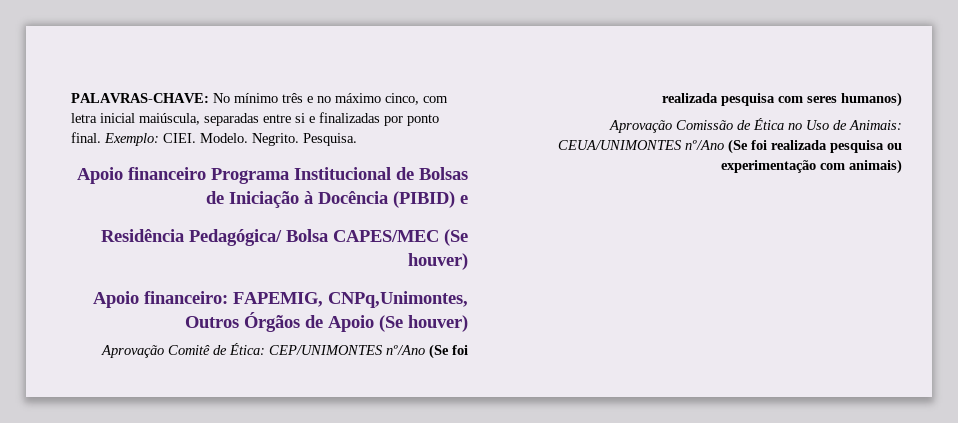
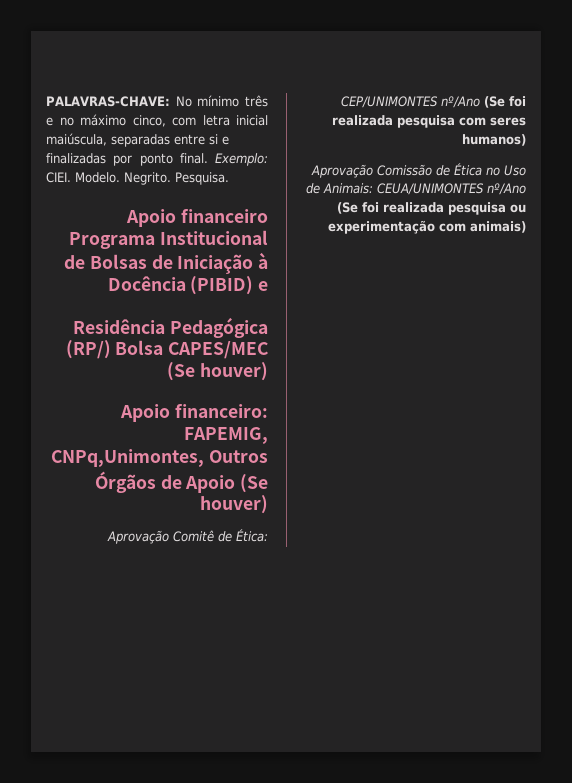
- Residência Pedagógica/ Bolsa CAPES/MEC (Se houver)
+ Residência Pedagógica (RP/) Bolsa CAPES/MEC (Se houver)

